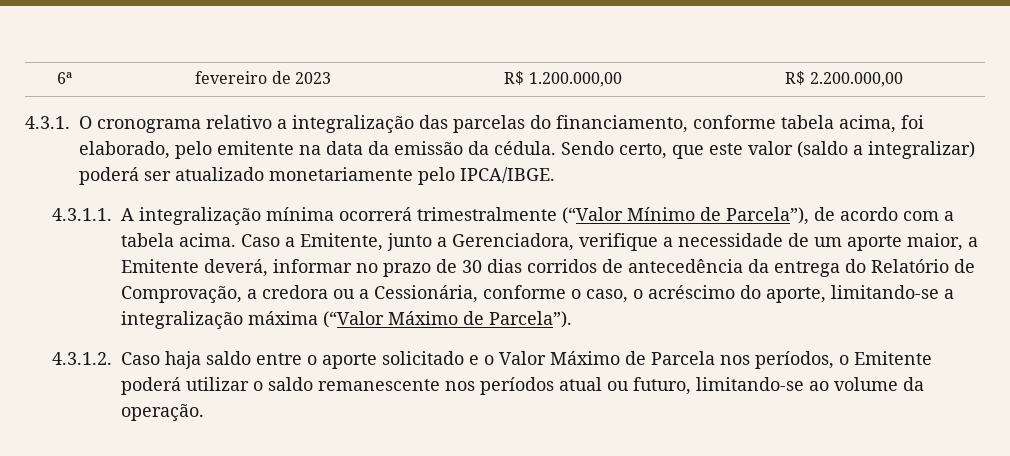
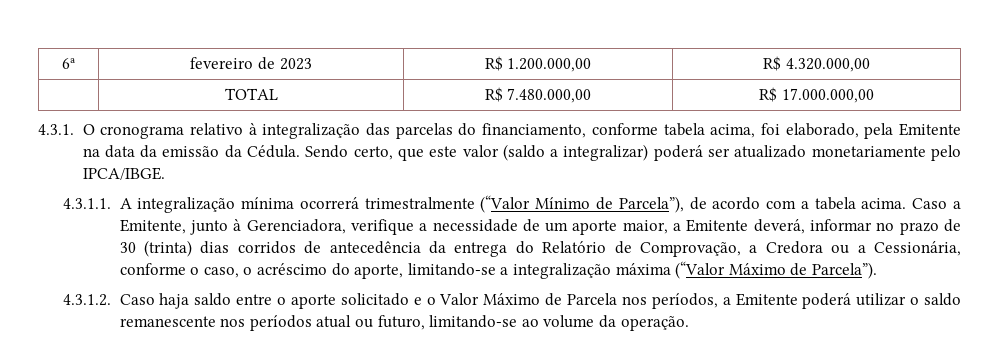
- 6ª | fevereiro de 2023 | R$ 1.200.000,00 | R$ 2.200.000,00
+ 6ª | fevereiro de 2023 | R$ 1.200.000,00 | R$ 4.320.000,00
+ | TOTAL | R$ 7.480.000,00 | R$ 17.000.000,00
- 4.3.1. O cronograma relativo a integralização das parcelas do financiamento, conforme tabela acima, foi elaborado, pelo emitente na data da emissão da cédula.
+ 4.3.1. O cronograma relativo à integralização das parcelas do financiamento, conforme tabela acima, foi elaborado, pela Emitente na data da emissão da Cédula.
- Caso a Emitente, junto a Gerenciadora, verifique a necessidade de um aporte maior, a Emitente deverá, informar no prazo de 30 dias corridos de antecedência da entrega do Relatório de Comprovação, a credora ou a Cessionária, conforme o caso, o acréscimo do aporte, limitando-se a integralização máxima (“Valor Máximo de Parcela”).
+ Caso a Emitente, junto à Gerenciadora, verifique a necessidade de um aporte maior, a Emitente deverá, informar no prazo de 30 (trinta) dias corridos de antecedência da entrega do Relatório de Comprovação, a Credora ou a Cessionária, conforme o caso, o acréscimo do aporte, limitando-se a integralização máxima (“Valor Máximo de Parcela”).
- 4.3.1.2. Caso haja saldo entre o aporte solicitado e o Valor Máximo de Parcela nos períodos, o Emitente poderá utilizar o saldo remanescente nos períodos atual ou futuro, limitando-se ao volume da operação.
+ 4.3.1.2. Caso haja saldo entre o aporte solicitado e o Valor Máximo de Parcela nos períodos, a Emitente poderá utilizar o saldo remanescente nos períodos atual ou futuro, limitando-se ao volume da operação.

